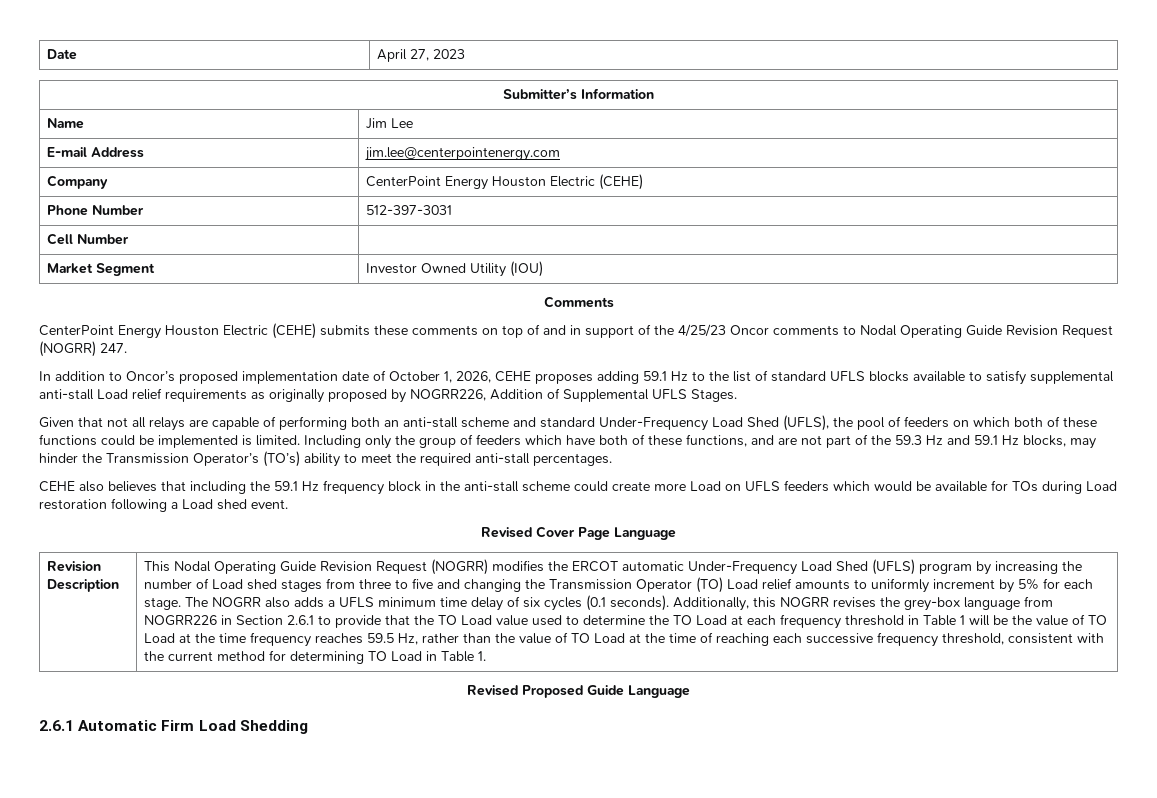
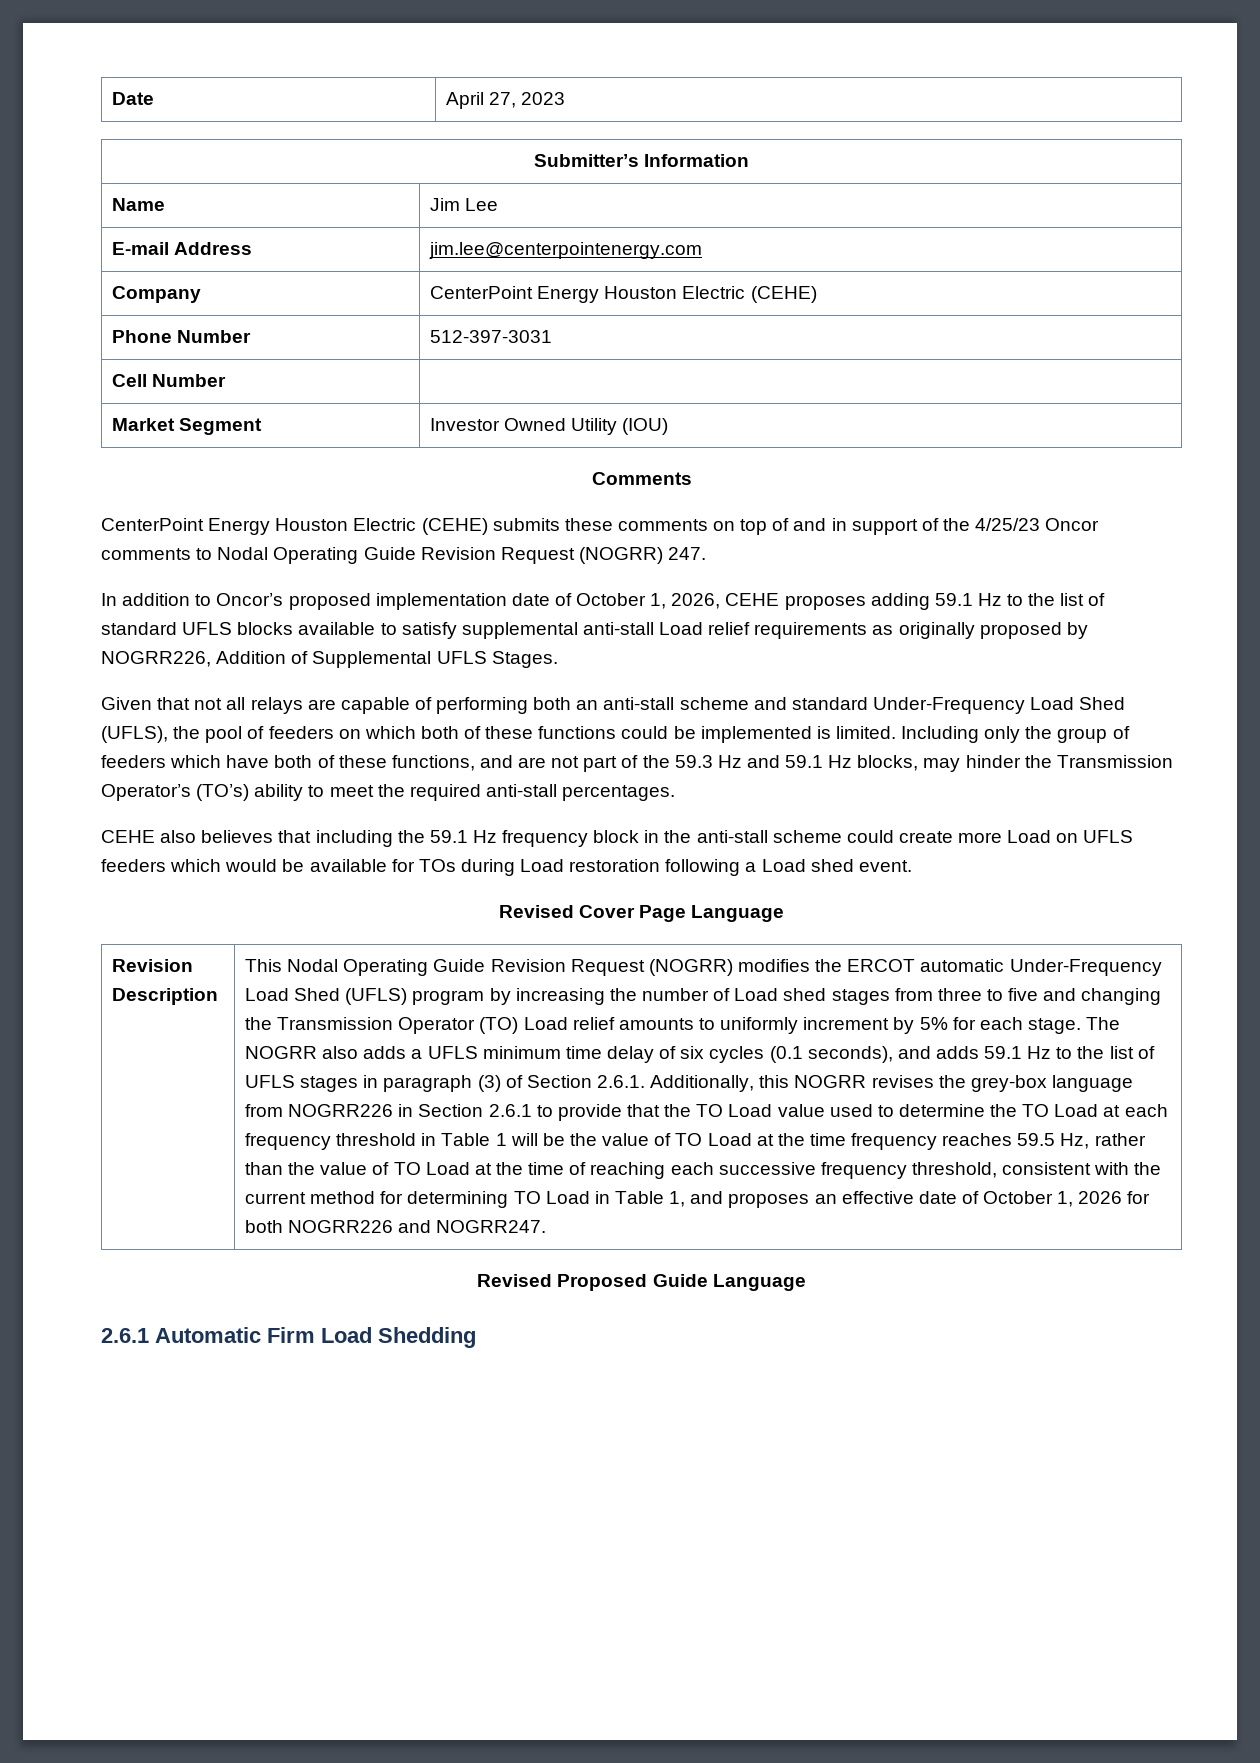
- The NOGRR also adds a UFLS minimum time delay of six cycles (0.1 seconds). Additionally, this NOGRR revises the grey-box language from NOGRR226 in Section 2.6.1 to provide that the TO Load value used to determine the TO Load at each frequency threshold in Table 1 will be the value of TO Load at the time frequency reaches 59.5 Hz, rather than the value of TO Load at the time of reaching each successive frequency threshold, consistent with the current method for determining TO Load in Table 1.
+ The NOGRR also adds a UFLS minimum time delay of six cycles (0.1 seconds), and adds 59.1 Hz to the list of UFLS stages in paragraph (3) of Section 2.6.1. Additionally, this NOGRR revises the grey-box language from NOGRR226 in Section 2.6.1 to provide that the TO Load value used to determine the TO Load at each frequency threshold in Table 1 will be the value of TO Load at the time frequency reaches 59.5 Hz, rather than the value of TO Load at the time of reaching each successive frequency threshold, consistent with the current method for determining TO Load in Table 1, and proposes an effective date of October 1, 2026 for both NOGRR226 and NOGRR247.

